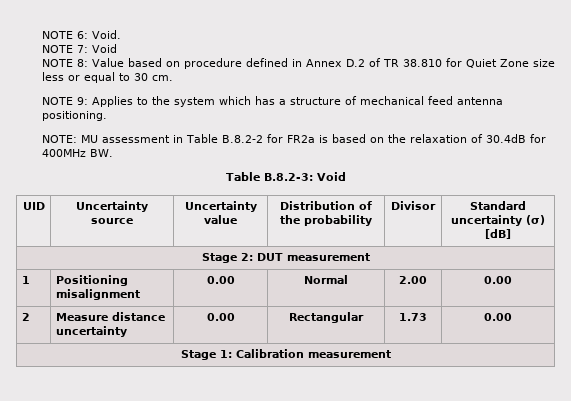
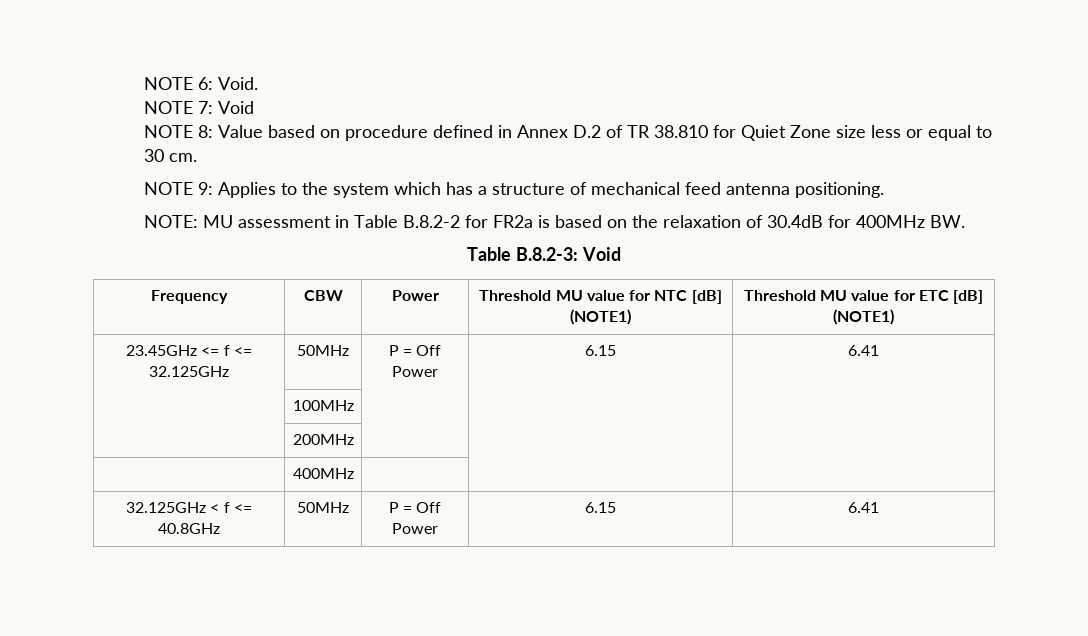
- UID | Uncertainty source | Uncertainty value | Distribution of the probability | Divisor | Standard uncertainty (σ) [dB]
- Stage 2: DUT measurement
- 1 | Positioning misalignment | 0.00 | Normal | 2.00 | 0.00
- 2 | Measure distance uncertainty | 0.00 | Rectangular | 1.73 | 0.00
- Stage 1: Calibration measurement
+ Frequency | CBW | Power | Threshold MU value for NTC [dB] (NOTE1) | Threshold MU value for ETC [dB] (NOTE1)
+ 23.45GHz <= f <= 32.125GHz | 50MHz | P = Off Power | 6.15 | 6.41
+ | 100MHz | | |
+ | 200MHz | | |
+ | 400MHz | | |
+ 32.125GHz < f <= 40.8GHz | 50MHz | P = Off Power | 6.15 | 6.41

